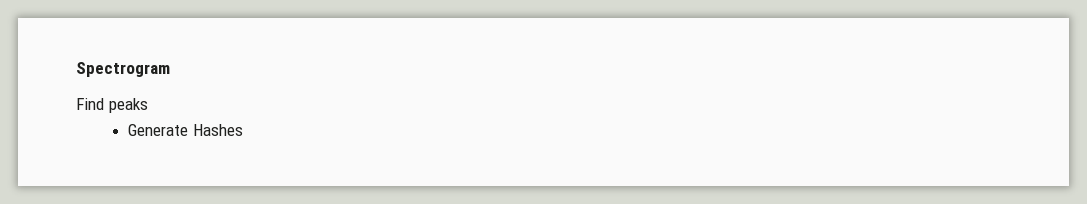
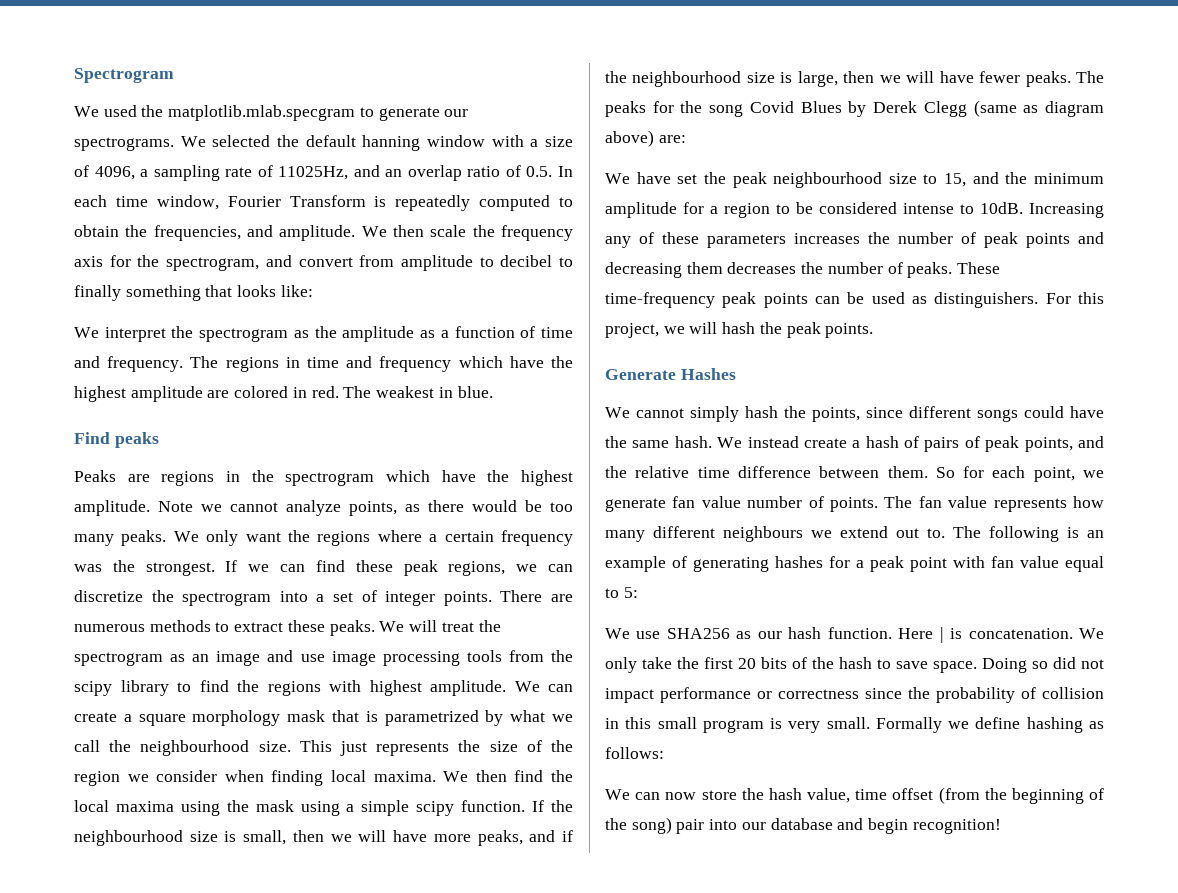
+ We used the matplotlib.mlab.specgram to generate our spectrograms. We selected the default hanning window with a size of 4096, a sampling rate of 11025Hz, and an overlap ratio of 0.5. In each time window, Fourier Transform is repeatedly computed to obtain the frequencies, and amplitude. We then scale the frequency axis for the spectrogram, and convert from amplitude to decibel to finally something that looks like:
+ We interpret the spectrogram as the amplitude as a function of time and frequency. The regions in time and frequency which have the highest amplitude are colored in red. The weakest in blue.
  Find peaks
+ Peaks are regions in the spectrogram which have the highest amplitude. Note we cannot analyze points, as there would be too many peaks. We only want the regions where a certain frequency was the strongest. If we can find these peak regions, we can discretize the spectrogram into a set of integer points. There are numerous methods to extract these peaks. We will treat the spectrogram as an image and use image processing tools from the scipy library to find the regions with highest amplitude. We can create a square morphology mask that is parametrized by what we call the neighbourhood size. This just represents the size of the region we consider when finding local maxima. We then find the local maxima using the mask using a simple scipy function. If the neighbourhood size is small, then we will have more peaks, and if the neighbourhood size is large, then we will have fewer peaks. The peaks for the song Covid Blues by Derek Clegg (same as diagram above) are:
+ We have set the peak neighbourhood size to 15, and the minimum amplitude for a region to be considered intense to 10dB. Increasing any of these parameters increases the number of peak points and decreasing them decreases the number of peaks. These time-frequency peak points can be used as distinguishers. For this project, we will hash the peak points.
  Generate Hashes
+ We cannot simply hash the points, since different songs could have the same hash. We instead create a hash of pairs of peak points, and the relative time difference between them. So for each point, we generate fan value number of points. The fan value represents how many different neighbours we extend out to. The following is an example of generating hashes for a peak point with fan value equal to 5:
+ We use SHA256 as our hash function. Here | is concatenation. We only take the first 20 bits of the hash to save space. Doing so did not impact performance or correctness since the probability of collision in this small program is very small. Formally we define hashing as follows:
+ We can now store the hash value, time offset (from the beginning of the song) pair into our database and begin recognition!

